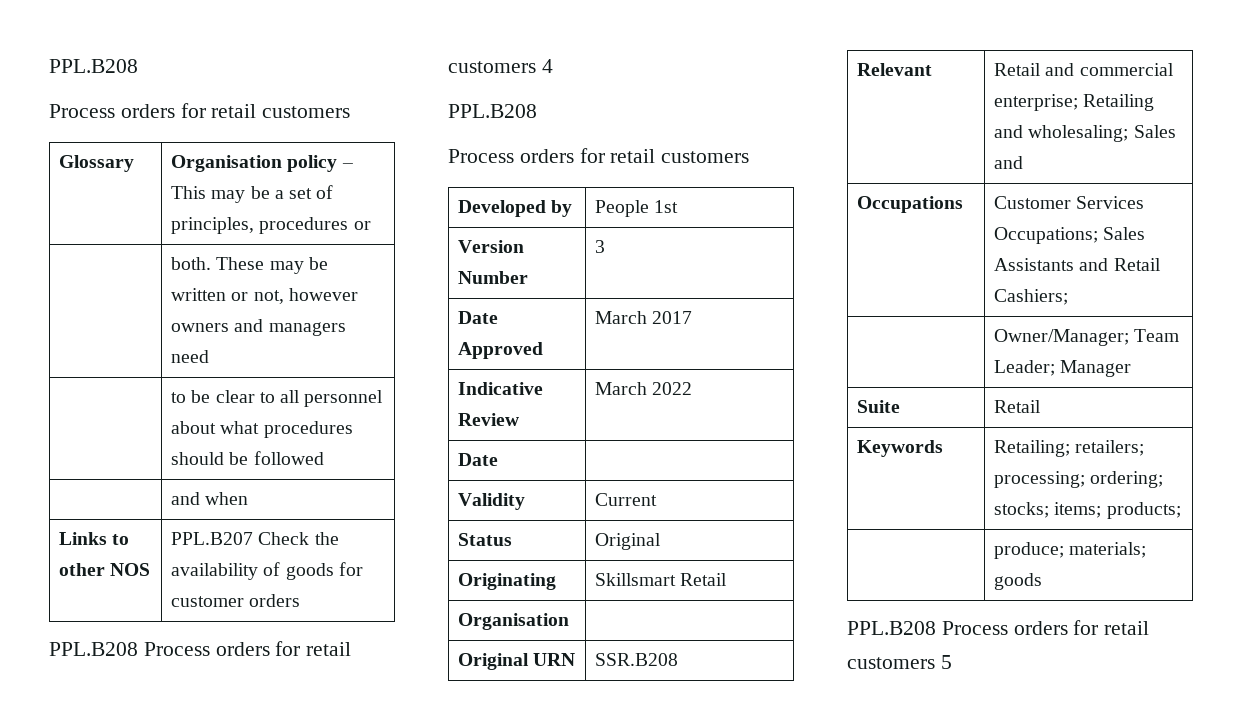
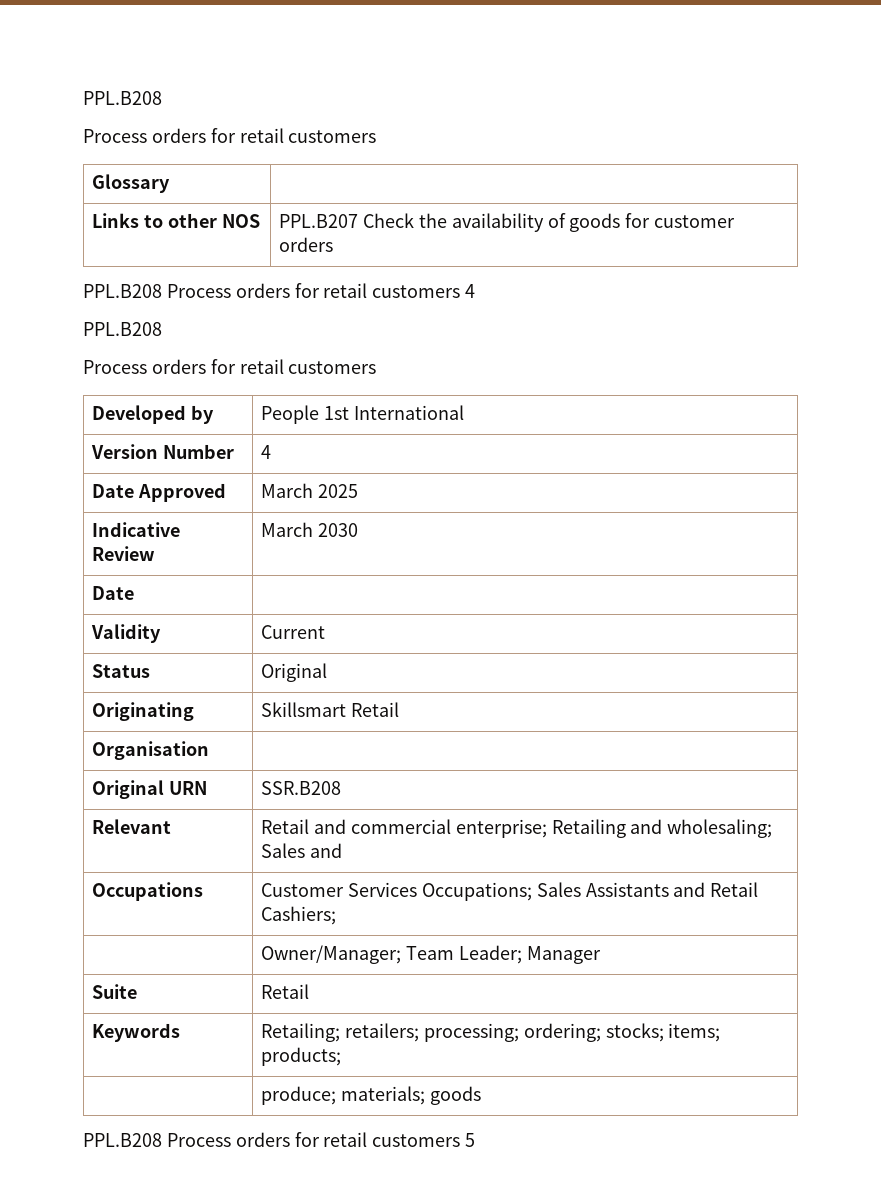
- Glossary | Organisation policy – This may be a set of principles, procedures or
- | both. These may be written or not, however owners and managers need
- | to be clear to all personnel about what procedures should be followed
- | and when
+ Glossary |
- Developed by | People 1st
+ Developed by | People 1st International
- Version Number | 3
+ Version Number | 4
- Date Approved | March 2017
+ Date Approved | March 2025
- Indicative Review | March 2022
+ Indicative Review | March 2030

